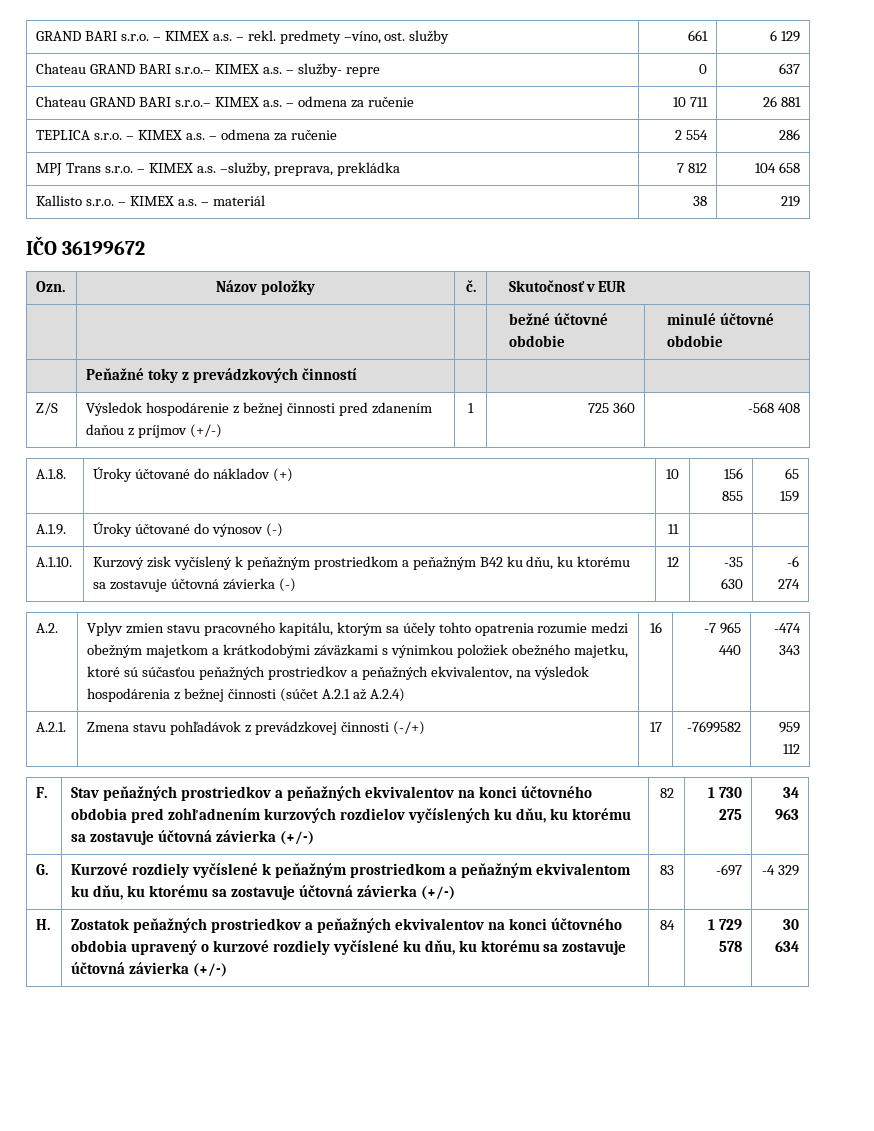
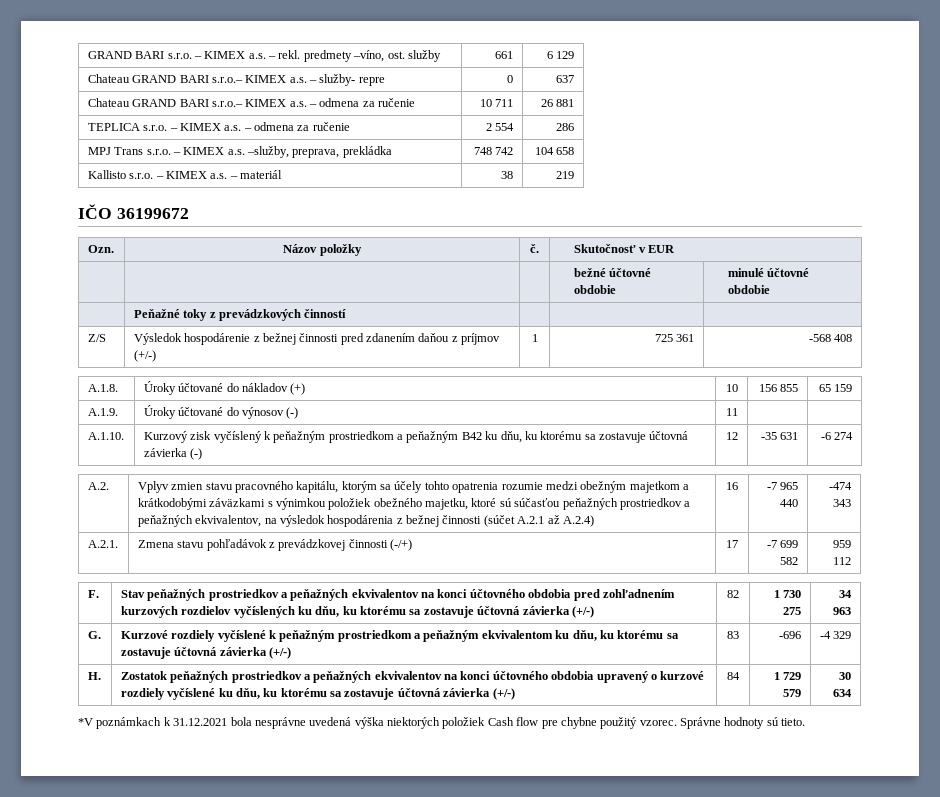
- MPJ Trans s.r.o. – KIMEX a.s. –služby, preprava, prekládka | 7 812 | 104 658
+ MPJ Trans s.r.o. – KIMEX a.s. –služby, preprava, prekládka | 748 742 | 104 658
- Z/S | Výsledok hospodárenie z bežnej činnosti pred zdanením daňou z príjmov (+/-) | 1 | 725 360 | -568 408
+ Z/S | Výsledok hospodárenie z bežnej činnosti pred zdanením daňou z príjmov (+/-) | 1 | 725 361 | -568 408
- A.1.10. | Kurzový zisk vyčíslený k peňažným prostriedkom a peňažným B42 ku dňu, ku ktorému sa zostavuje účtovná závierka (-) | 12 | -35 630 | -6 274
+ A.1.10. | Kurzový zisk vyčíslený k peňažným prostriedkom a peňažným B42 ku dňu, ku ktorému sa zostavuje účtovná závierka (-) | 12 | -35 631 | -6 274
- A.2.1. | Zmena stavu pohľadávok z prevádzkovej činnosti (-/+) | 17 | -7699582 | 959 112
+ A.2.1. | Zmena stavu pohľadávok z prevádzkovej činnosti (-/+) | 17 | -7 699 582 | 959 112
- G. | Kurzové rozdiely vyčíslené k peňažným prostriedkom a peňažným ekvivalentom ku dňu, ku ktorému sa zostavuje účtovná závierka (+/-) | 83 | -697 | -4 329
+ G. | Kurzové rozdiely vyčíslené k peňažným prostriedkom a peňažným ekvivalentom ku dňu, ku ktorému sa zostavuje účtovná závierka (+/-) | 83 | -696 | -4 329
- H. | Zostatok peňažných prostriedkov a peňažných ekvivalentov na konci účtovného obdobia upravený o kurzové rozdiely vyčíslené ku dňu, ku ktorému sa zostavuje účtovná závierka (+/-) | 84 | 1 729 578 | 30 634
+ H. | Zostatok peňažných prostriedkov a peňažných ekvivalentov na konci účtovného obdobia upravený o kurzové rozdiely vyčíslené ku dňu, ku ktorému sa zostavuje účtovná závierka (+/-) | 84 | 1 729 579 | 30 634
+ *V poznámkach k 31.12.2021 bola nesprávne uvedená výška niektorých položiek Cash flow pre chybne použitý vzorec. Správne hodnoty sú tieto.

